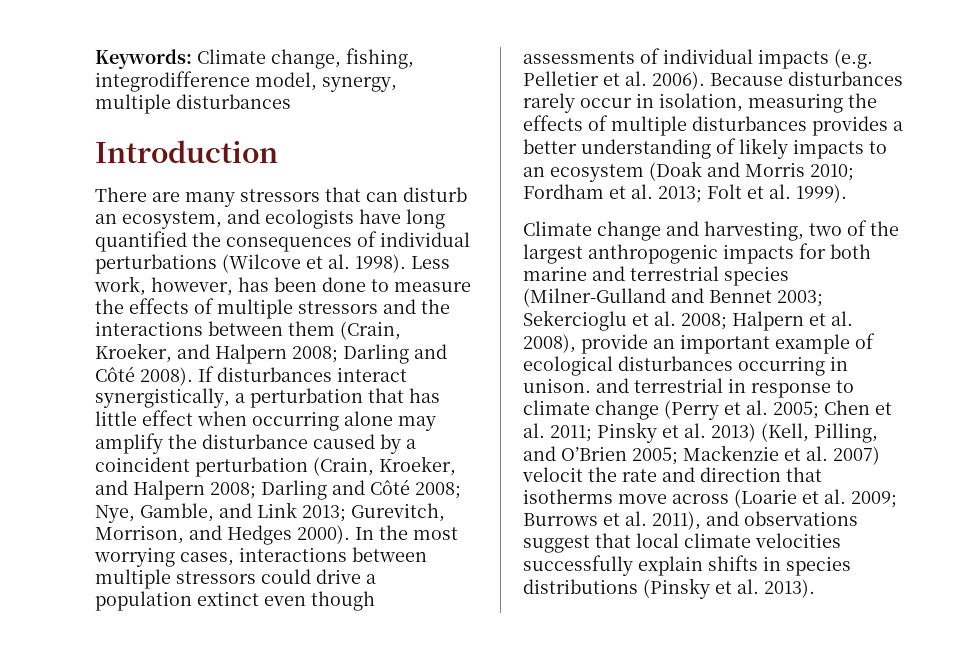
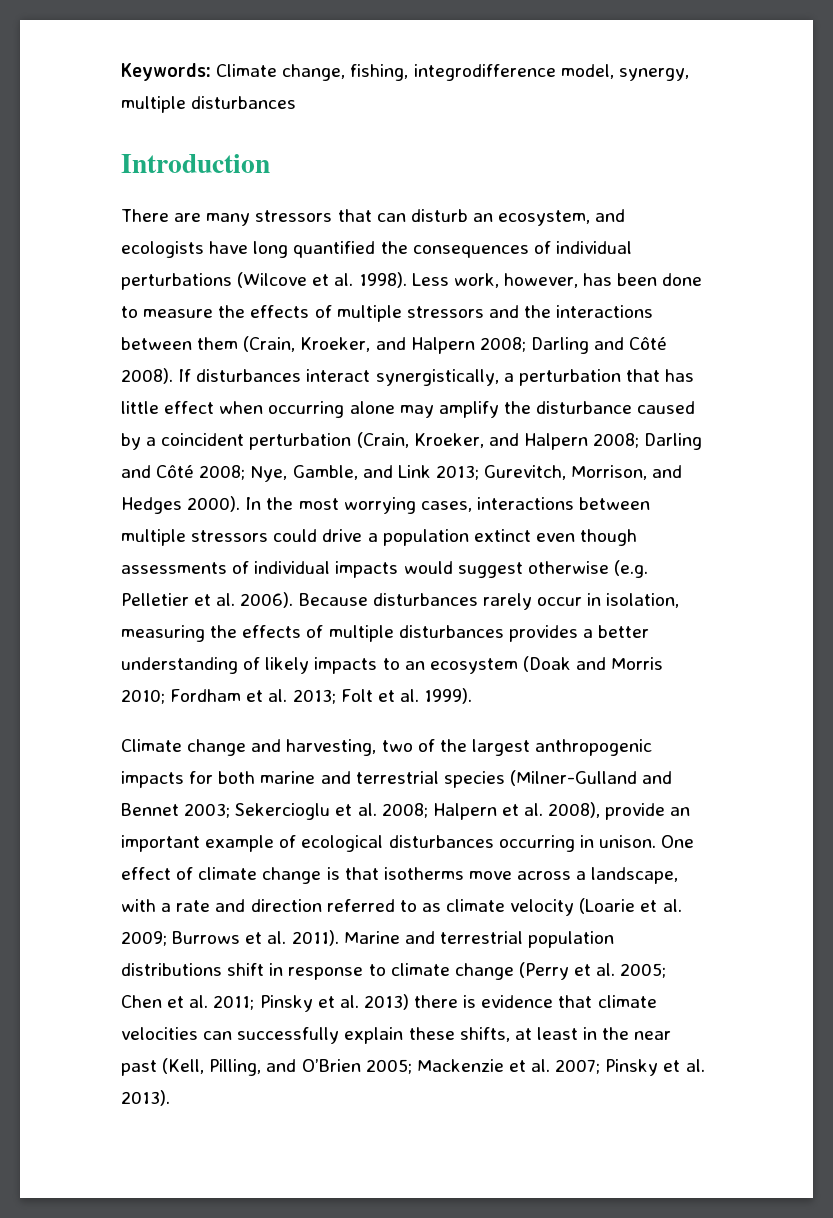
- In the most worrying cases, interactions between multiple stressors could drive a population extinct even though assessments of individual impacts (e.g. Pelletier et al. 2006).
+ In the most worrying cases, interactions between multiple stressors could drive a population extinct even though assessments of individual impacts would suggest otherwise (e.g. Pelletier et al. 2006).
- Halpern et al. 2008), provide an important example of ecological disturbances occurring in unison. and terrestrial in response to climate change (Perry et al. 2005;
+ Halpern et al. 2008), provide an important example of ecological disturbances occurring in unison. One effect of climate change is that isotherms move across a landscape, with a rate and direction referred to as climate velocity (Loarie et al. 2009; Burrows et al. 2011). Marine and terrestrial population distributions shift in response to climate change (Perry et al. 2005;
- Pinsky et al. 2013) (Kell, Pilling, and O’Brien 2005;
+ Pinsky et al. 2013) there is evidence that climate velocities can successfully explain these shifts, at least in the near past (Kell, Pilling, and O’Brien 2005;
- Mackenzie et al. 2007) velocit the rate and direction that isotherms move across (Loarie et al. 2009; Burrows et al. 2011), and observations suggest that local climate velocities successfully explain shifts in species distributions (Pinsky et al. 2013).
+ Mackenzie et al. 2007; Pinsky et al. 2013).

